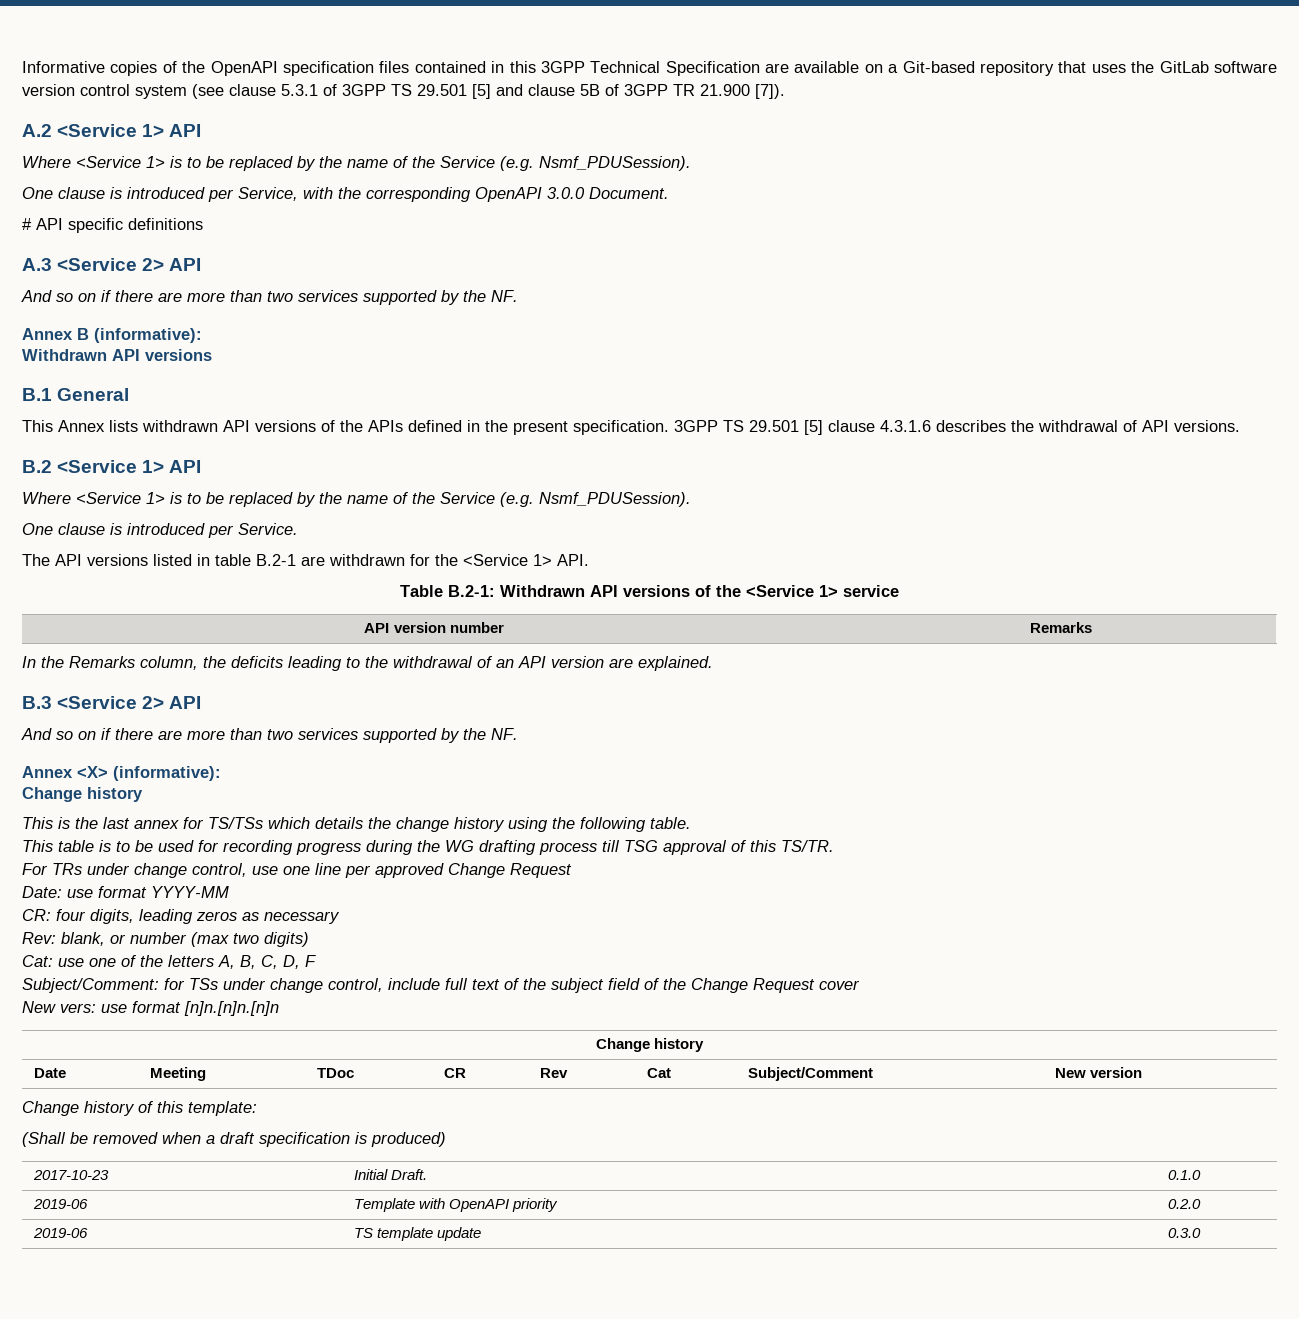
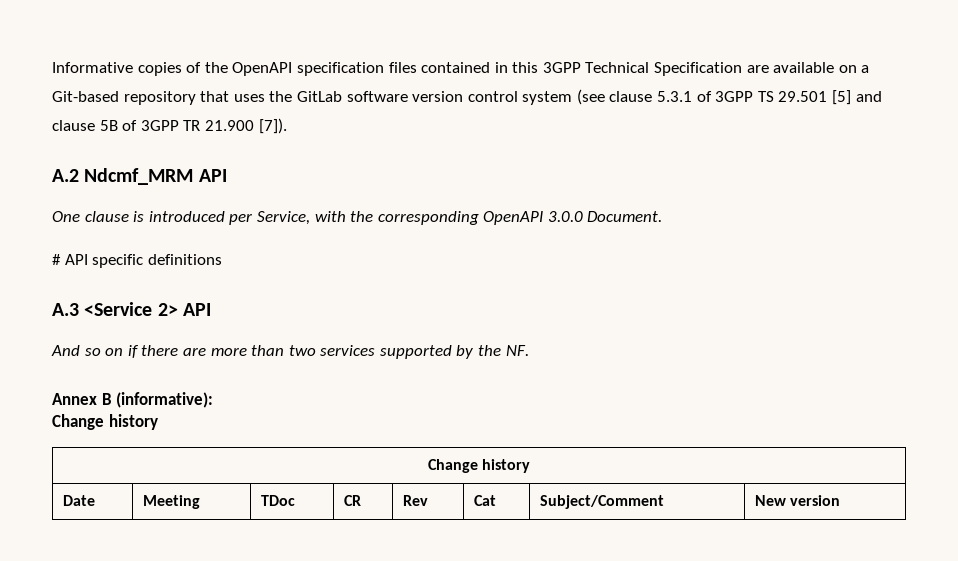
- A.2 <Service 1> API
- Where <Service 1> is to be replaced by the name of the Service (e.g. Nsmf_PDUSession).
+ A.2 Ndcmf_MRM API
  Annex B (informative):
- Withdrawn API versions
- B.1 General
- This Annex lists withdrawn API versions of the APIs defined in the present specification. 3GPP TS 29.501 [5] clause 4.3.1.6 describes the withdrawal of API versions.
- B.2 <Service 1> API
- Where <Service 1> is to be replaced by the name of the Service (e.g. Nsmf_PDUSession).
- One clause is introduced per Service.
- The API versions listed in table B.2-1 are withdrawn for the <Service 1> API.
- Table B.2-1: Withdrawn API versions of the <Service 1> service
- API version number | Remarks
- In the Remarks column, the deficits leading to the withdrawal of an API version are explained.
- B.3 <Service 2> API
- And so on if there are more than two services supported by the NF.
- Annex <X> (informative):
  Change history
- This is the last annex for TS/TSs which details the change history using the following table.
- This table is to be used for recording progress during the WG drafting process till TSG approval of this TS/TR.
- For TRs under change control, use one line per approved Change Request
- Date: use format YYYY-MM
- CR: four digits, leading zeros as necessary
- Rev: blank, or number (max two digits)
- Cat: use one of the letters A, B, C, D, F
- Subject/Comment: for TSs under change control, include full text of the subject field of the Change Request cover
- New vers: use format [n]n.[n]n.[n]n
- Change history of this template:
- (Shall be removed when a draft specification is produced)
- 2017-10-23 | Initial Draft. | 0.1.0
- 2019-06 | Template with OpenAPI priority | 0.2.0
- 2019-06 | TS template update | 0.3.0

